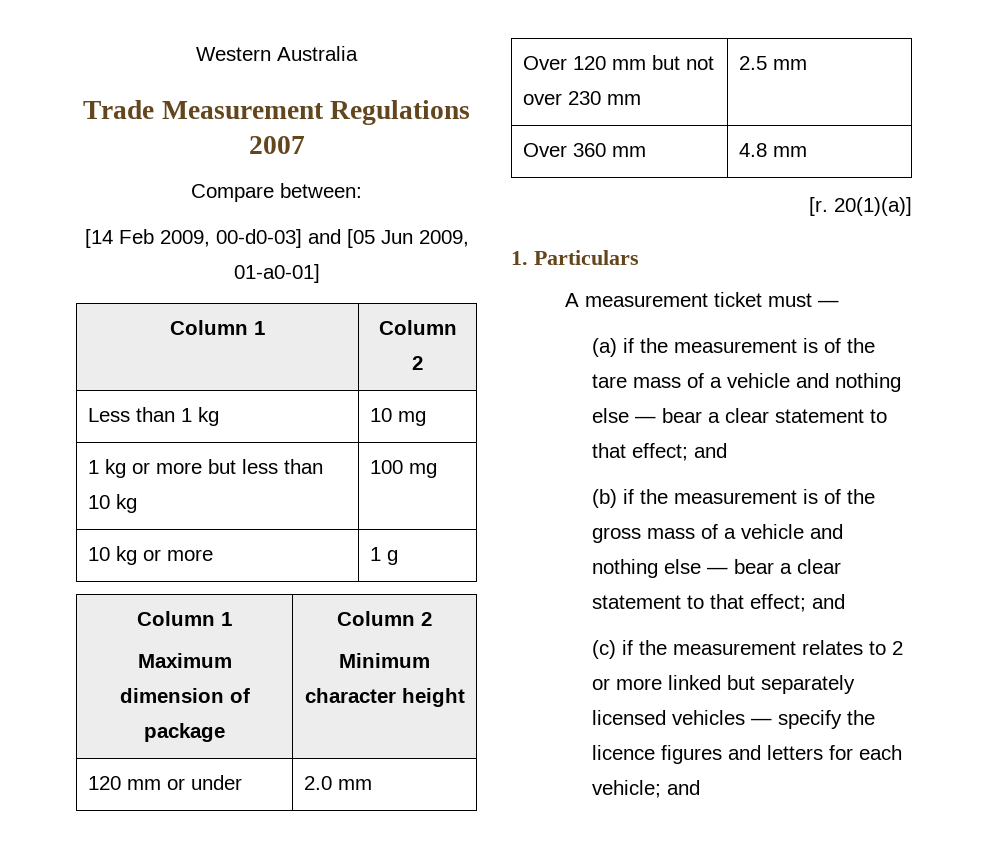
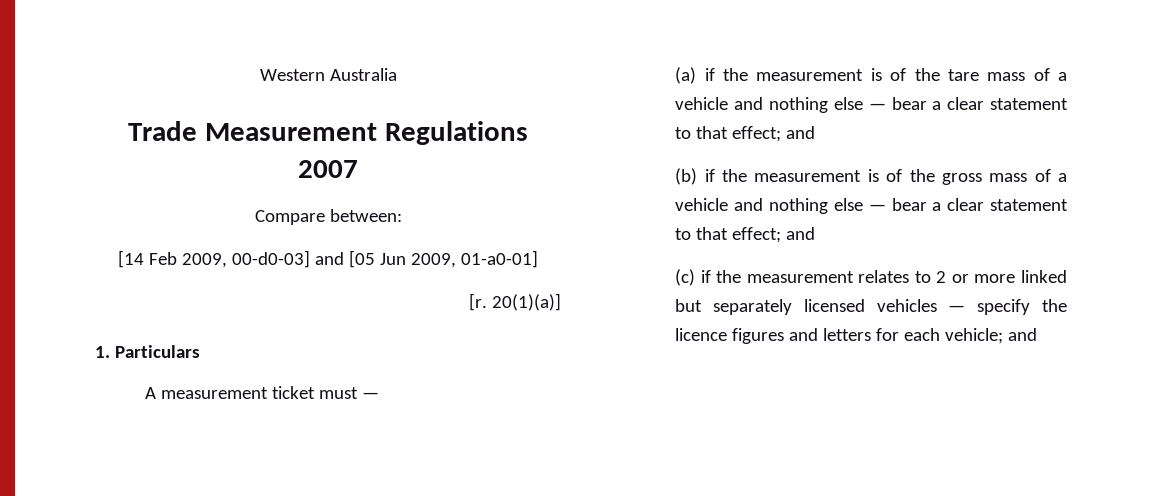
- Column 1 | Column 2
- Less than 1 kg | 10 mg
- 1 kg or more but less than 10 kg | 100 mg
- 10 kg or more | 1 g
- Column 1
- Maximum dimension of package | Column 2
- Minimum character height
- 120 mm or under | 2.0 mm
- Over 120 mm but not over 230 mm | 2.5 mm
- Over 360 mm | 4.8 mm

